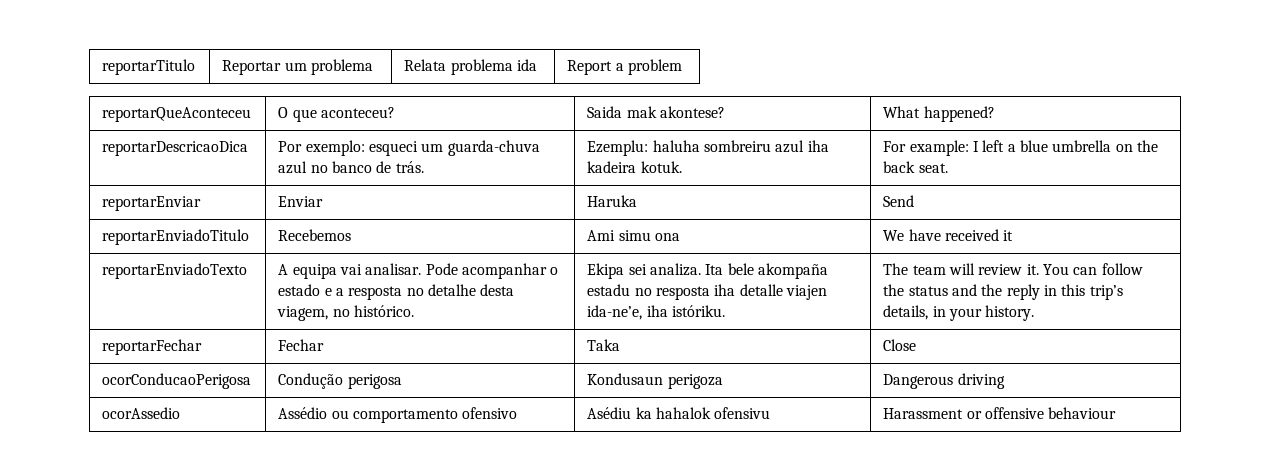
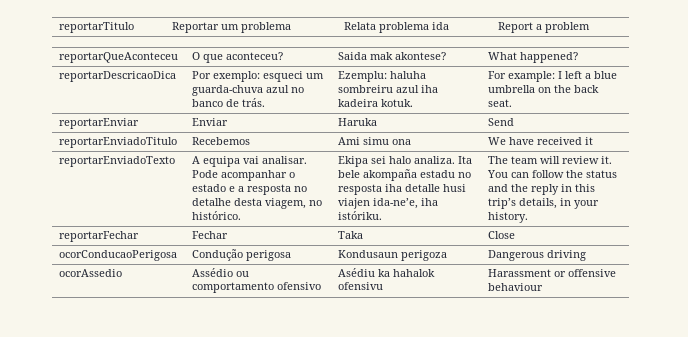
- Ekipa sei analiza.
+ Ekipa sei halo analiza.
- Ita bele akompaña estadu no resposta iha detalle viajen ida-ne’e, iha istóriku.
+ Ita bele akompaña estadu no resposta iha detalle husi viajen ida-ne’e, iha istóriku.

